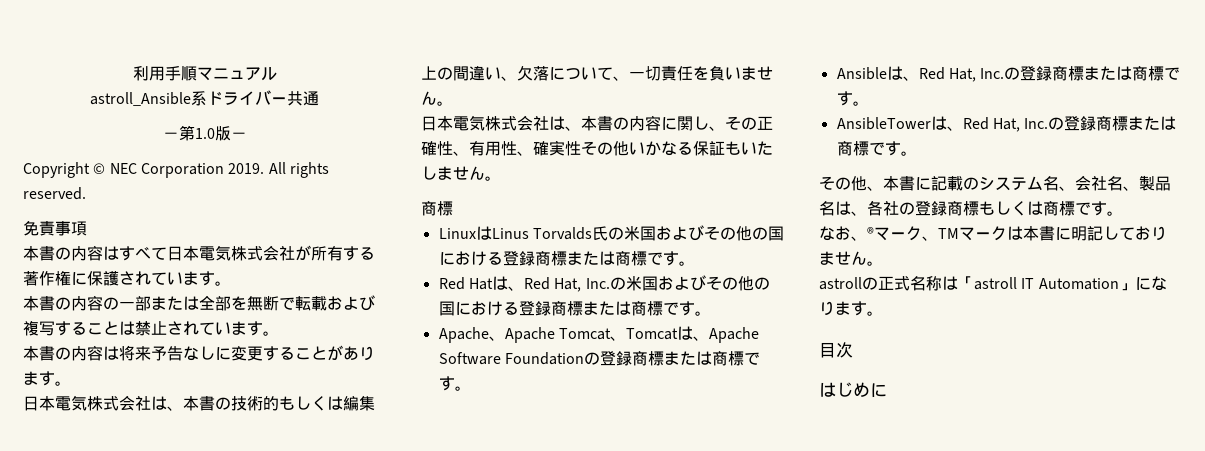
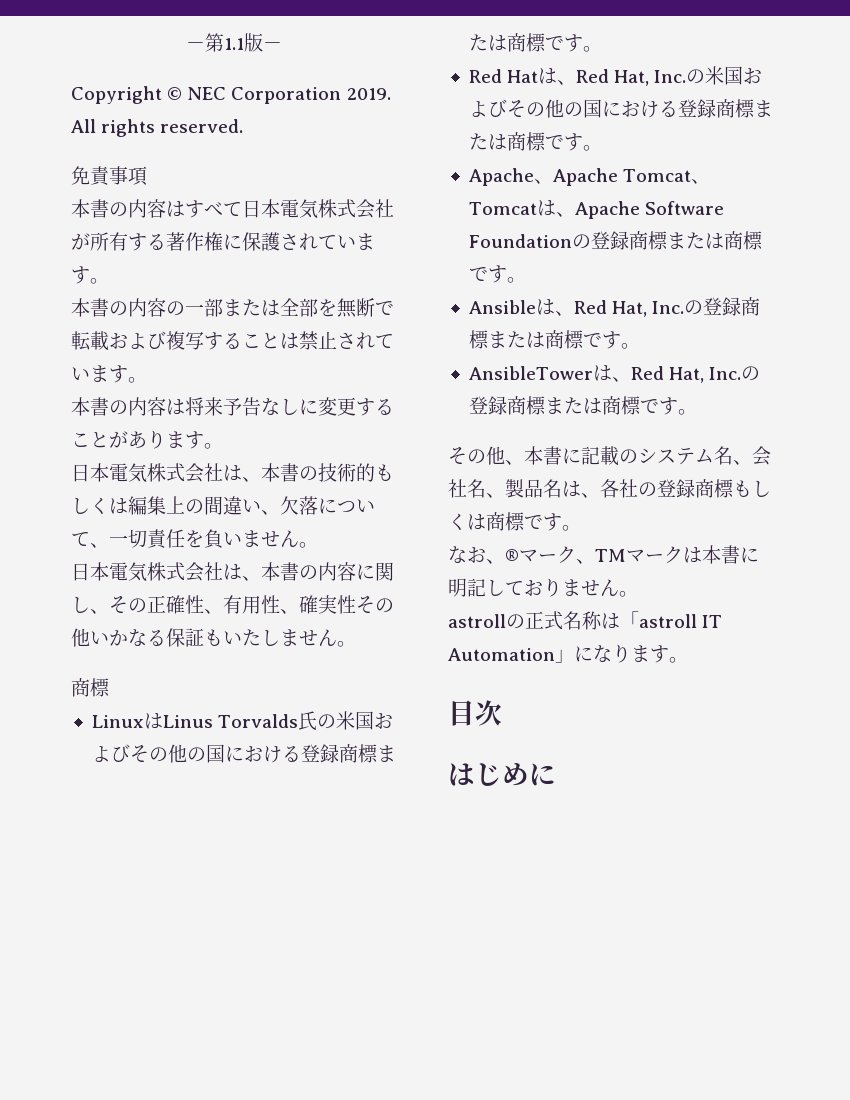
- 利用手順マニュアル
- astroll_Ansible系ドライバー共通
- －第1.0版－
+ －第1.1版－

